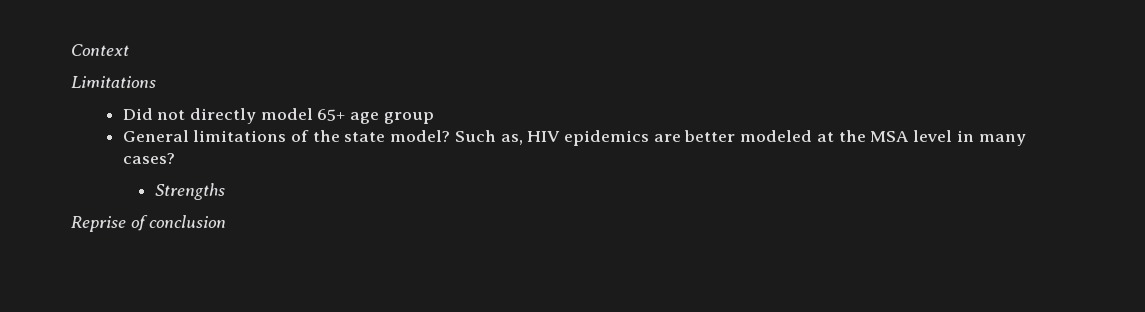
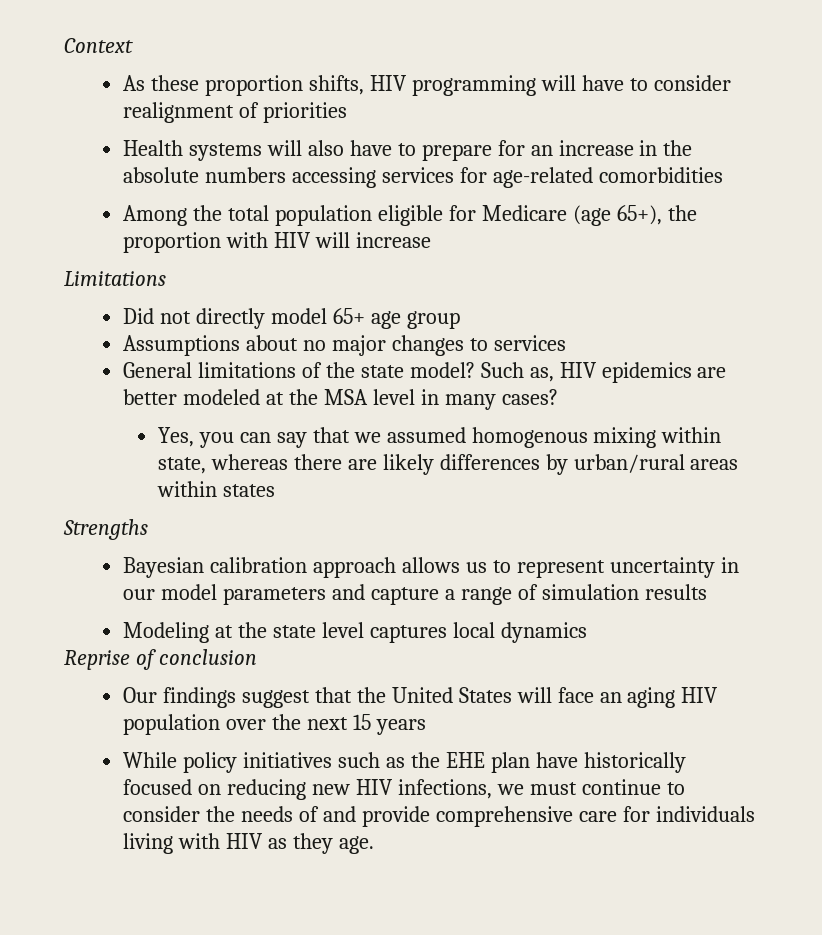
+ As these proportion shifts, HIV programming will have to consider realignment of priorities
+ Health systems will also have to prepare for an increase in the absolute numbers accessing services for age-related comorbidities
+ Among the total population eligible for Medicare (age 65+), the proportion with HIV will increase
+ Assumptions about no major changes to services
+ Yes, you can say that we assumed homogenous mixing within state, whereas there are likely differences by urban/rural areas within states
  Strengths
+ Bayesian calibration approach allows us to represent uncertainty in our model parameters and capture a range of simulation results
+ Modeling at the state level captures local dynamics
  Reprise of conclusion
+ Our findings suggest that the United States will face an aging HIV population over the next 15 years
+ While policy initiatives such as the EHE plan have historically focused on reducing new HIV infections, we must continue to consider the needs of and provide comprehensive care for individuals living with HIV as they age.

